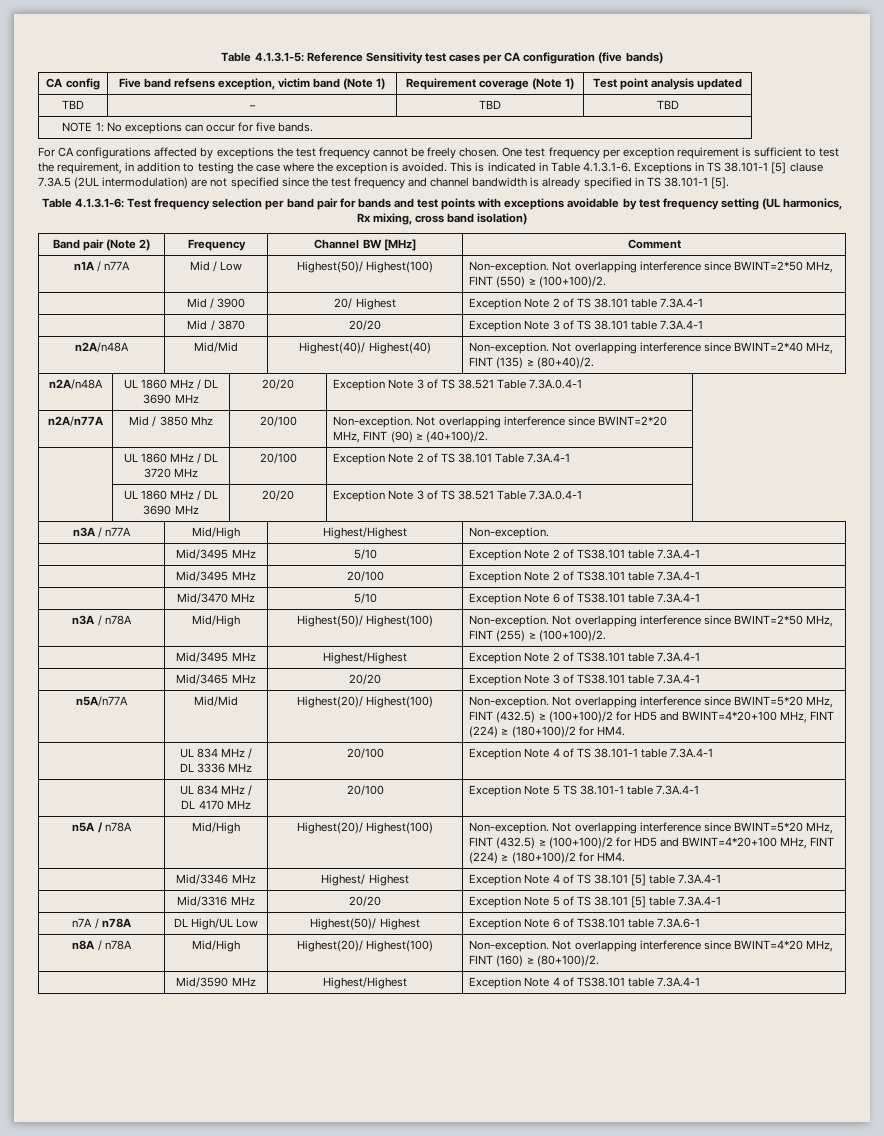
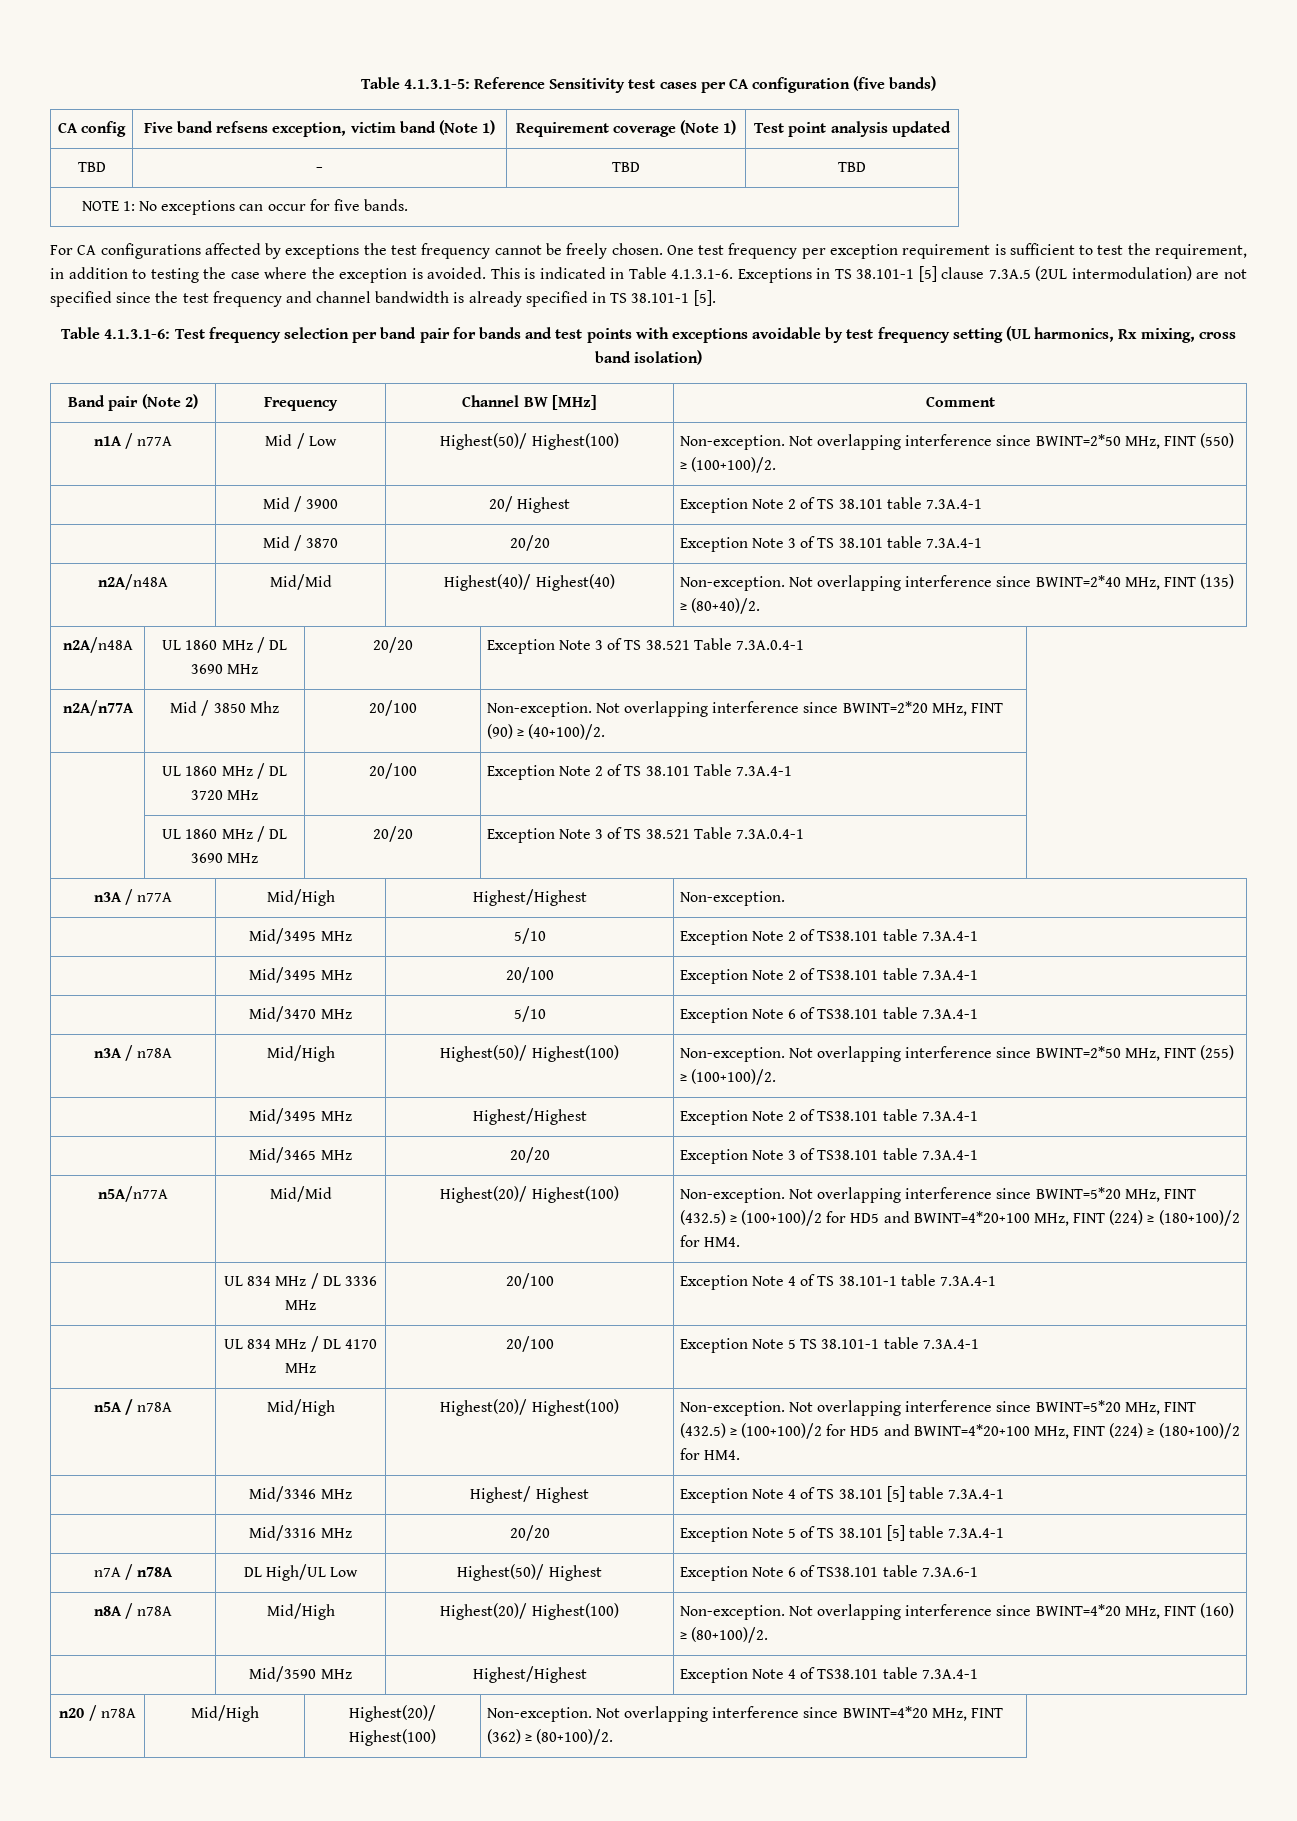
+ n20 / n78A | Mid/High | Highest(20)/ Highest(100) | Non-exception. Not overlapping interference since BWINT=4*20 MHz, FINT (362) ≥ (80+100)/2.

